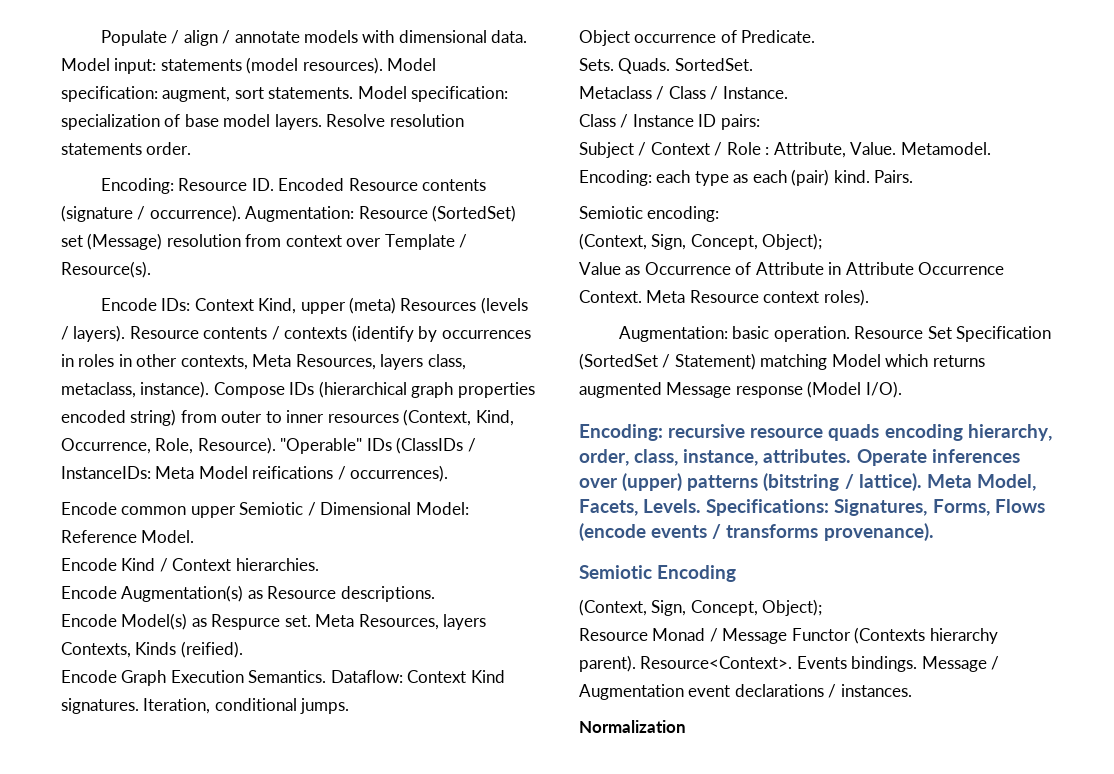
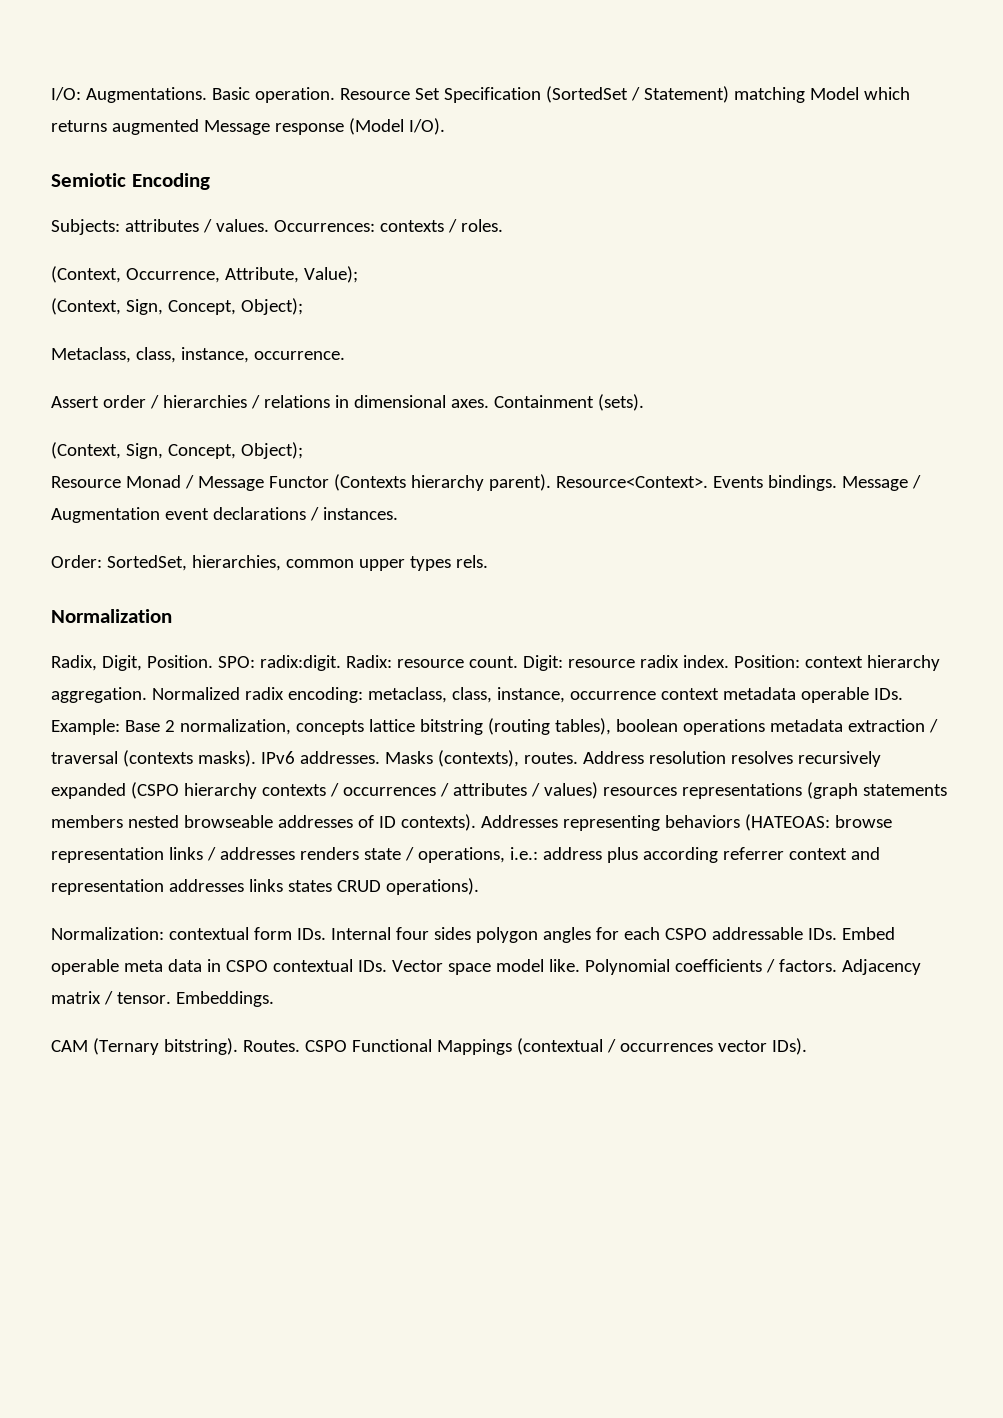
- Populate / align / annotate models with dimensional data. Model input: statements (model resources). Model specification: augment, sort statements. Model specification: specialization of base model layers. Resolve resolution statements order.
- Encoding: Resource ID. Encoded Resource contents (signature / occurrence). Augmentation: Resource (SortedSet) set (Message) resolution from context over Template / Resource(s).
- Encode IDs: Context Kind, upper (meta) Resources (levels / layers). Resource contents / contexts (identify by occurrences in roles in other contexts, Meta Resources, layers class, metaclass, instance). Compose IDs (hierarchical graph properties encoded string) from outer to inner resources (Context, Kind, Occurrence, Role, Resource). "Operable" IDs (ClassIDs / InstanceIDs: Meta Model reifications / occurrences).
- Encode common upper Semiotic / Dimensional Model: Reference Model.
- Encode Kind / Context hierarchies.
- Encode Augmentation(s) as Resource descriptions.
- Encode Model(s) as Respurce set. Meta Resources, layers Contexts, Kinds (reified).
- Encode Graph Execution Semantics. Dataflow: Context Kind signatures. Iteration, conditional jumps.
- Object occurrence of Predicate.
- Sets. Quads. SortedSet.
- Metaclass / Class / Instance.
- Class / Instance ID pairs:
- Subject / Context / Role : Attribute, Value. Metamodel. Encoding: each type as each (pair) kind. Pairs.
- Semiotic encoding:
- (Context, Sign, Concept, Object);
- Value as Occurrence of Attribute in Attribute Occurrence Context. Meta Resource context roles).
- Augmentation: basic operation.
+ I/O: Augmentations. Basic operation.
- Encoding: recursive resource quads encoding hierarchy, order, class, instance, attributes. Operate inferences over (upper) patterns (bitstring / lattice). Meta Model, Facets, Levels. Specifications: Signatures, Forms, Flows (encode events / transforms provenance).
  Semiotic Encoding
+ Subjects: attributes / values. Occurrences: contexts / roles.
+ (Context, Occurrence, Attribute, Value);
+ (Context, Sign, Concept, Object);
+ Metaclass, class, instance, occurrence.
+ Assert order / hierarchies / relations in dimensional axes. Containment (sets).
+ Order: SortedSet, hierarchies, common upper types rels.
  Normalization
+ Radix, Digit, Position. SPO: radix:digit. Radix: resource count. Digit: resource radix index. Position: context hierarchy aggregation. Normalized radix encoding: metaclass, class, instance, occurrence context metadata operable IDs. Example: Base 2 normalization, concepts lattice bitstring (routing tables), boolean operations metadata extraction / traversal (contexts masks). IPv6 addresses. Masks (contexts), routes. Address resolution resolves recursively expanded (CSPO hierarchy contexts / occurrences / attributes / values) resources representations (graph statements members nested browseable addresses of ID contexts). Addresses representing behaviors (HATEOAS: browse representation links / addresses renders state / operations, i.e.: address plus according referrer context and representation addresses links states CRUD operations).
+ Normalization: contextual form IDs. Internal four sides polygon angles for each CSPO addressable IDs. Embed operable meta data in CSPO contextual IDs. Vector space model like. Polynomial coefficients / factors. Adjacency matrix / tensor. Embeddings.
+ CAM (Ternary bitstring). Routes. CSPO Functional Mappings (contextual / occurrences vector IDs).

